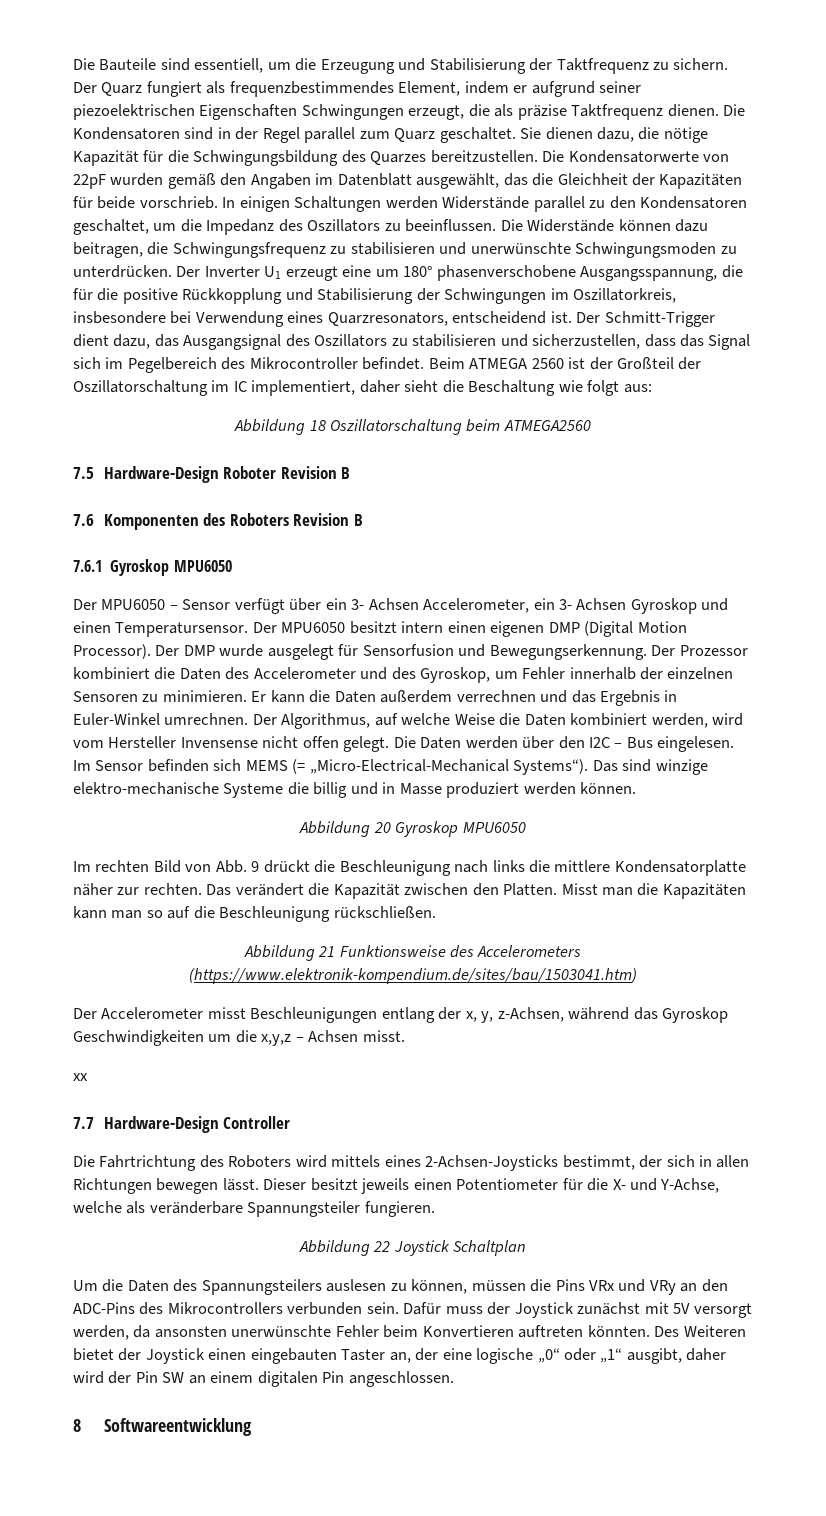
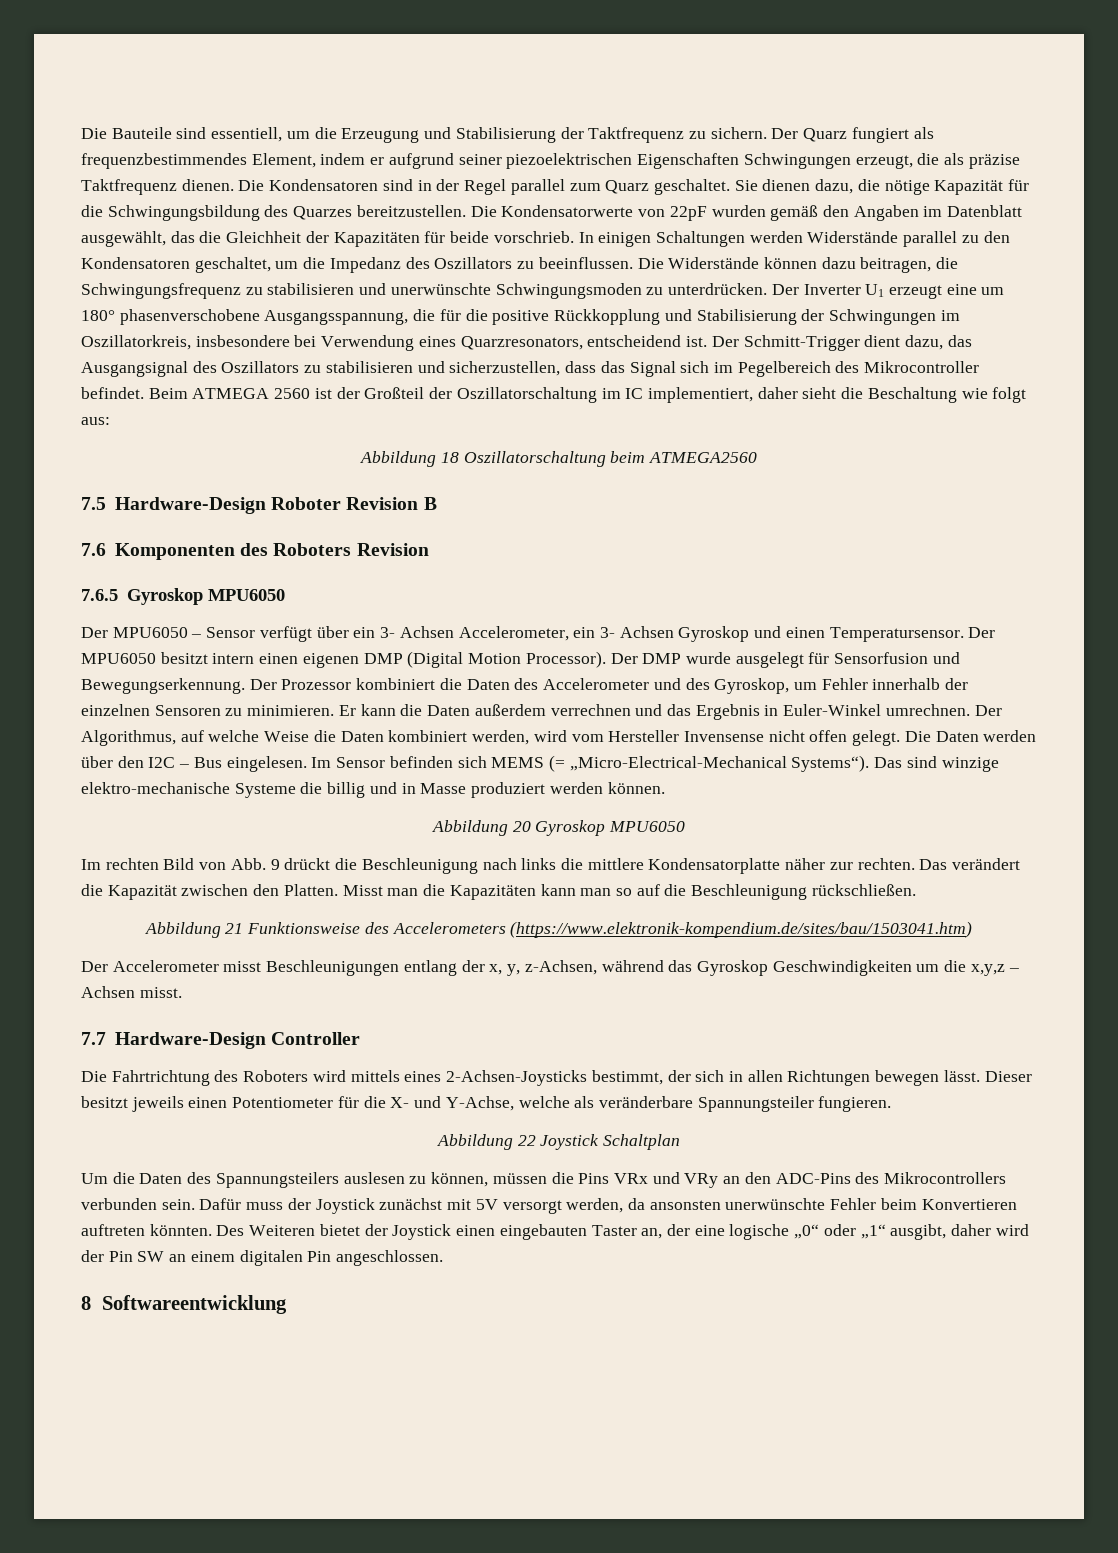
- 7.6 Komponenten des Roboters Revision B
- 7.6.1 Gyroskop MPU6050
+ 7.6 Komponenten des Roboters Revision
+ 7.6.5 Gyroskop MPU6050
- xx

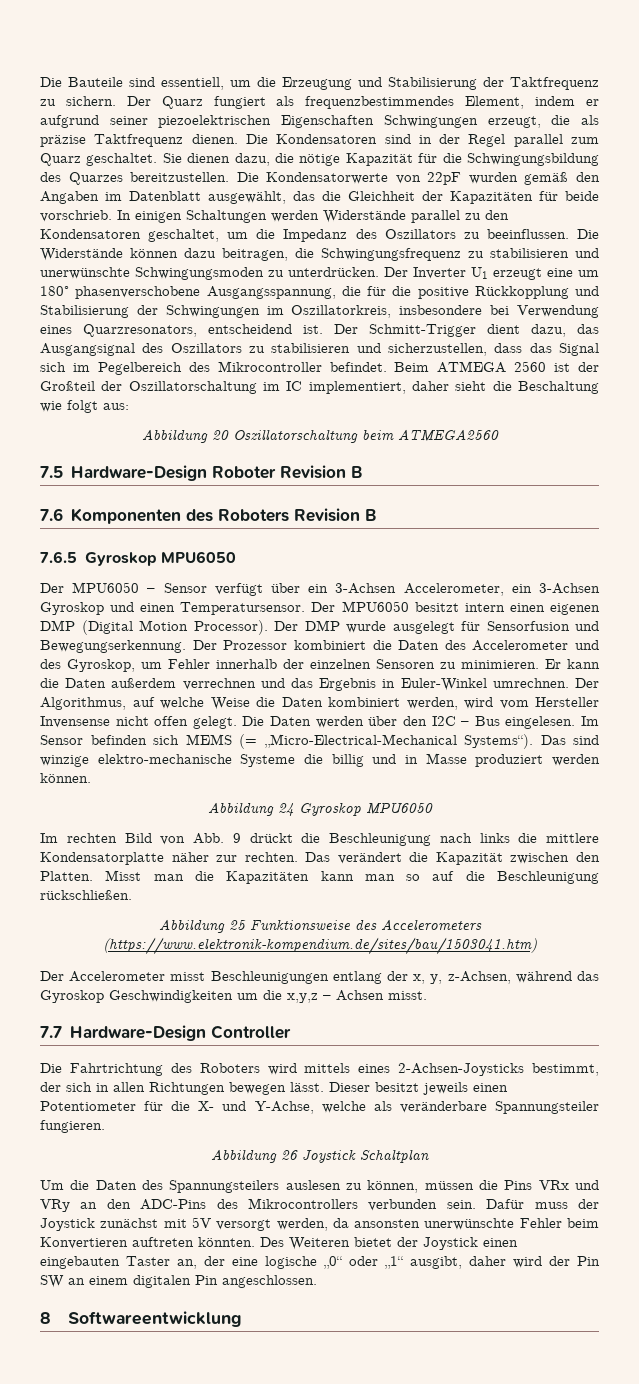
- Abbildung 18 Oszillatorschaltung beim ATMEGA2560
+ Abbildung 20 Oszillatorschaltung beim ATMEGA2560
- 7.6 Komponenten des Roboters Revision
+ 7.6 Komponenten des Roboters Revision B
- Der MPU6050 – Sensor verfügt über ein 3- Achsen Accelerometer, ein 3- Achsen Gyroskop und einen Temperatursensor.
+ Der MPU6050 – Sensor verfügt über ein 3-Achsen Accelerometer, ein 3-Achsen Gyroskop und einen Temperatursensor.
- Abbildung 20 Gyroskop MPU6050
+ Abbildung 24 Gyroskop MPU6050
- Abbildung 21 Funktionsweise des Accelerometers (https://www.elektronik-kompendium.de/sites/bau/1503041.htm)
+ Abbildung 25 Funktionsweise des Accelerometers (https://www.elektronik-kompendium.de/sites/bau/1503041.htm)
- Abbildung 22 Joystick Schaltplan
+ Abbildung 26 Joystick Schaltplan

